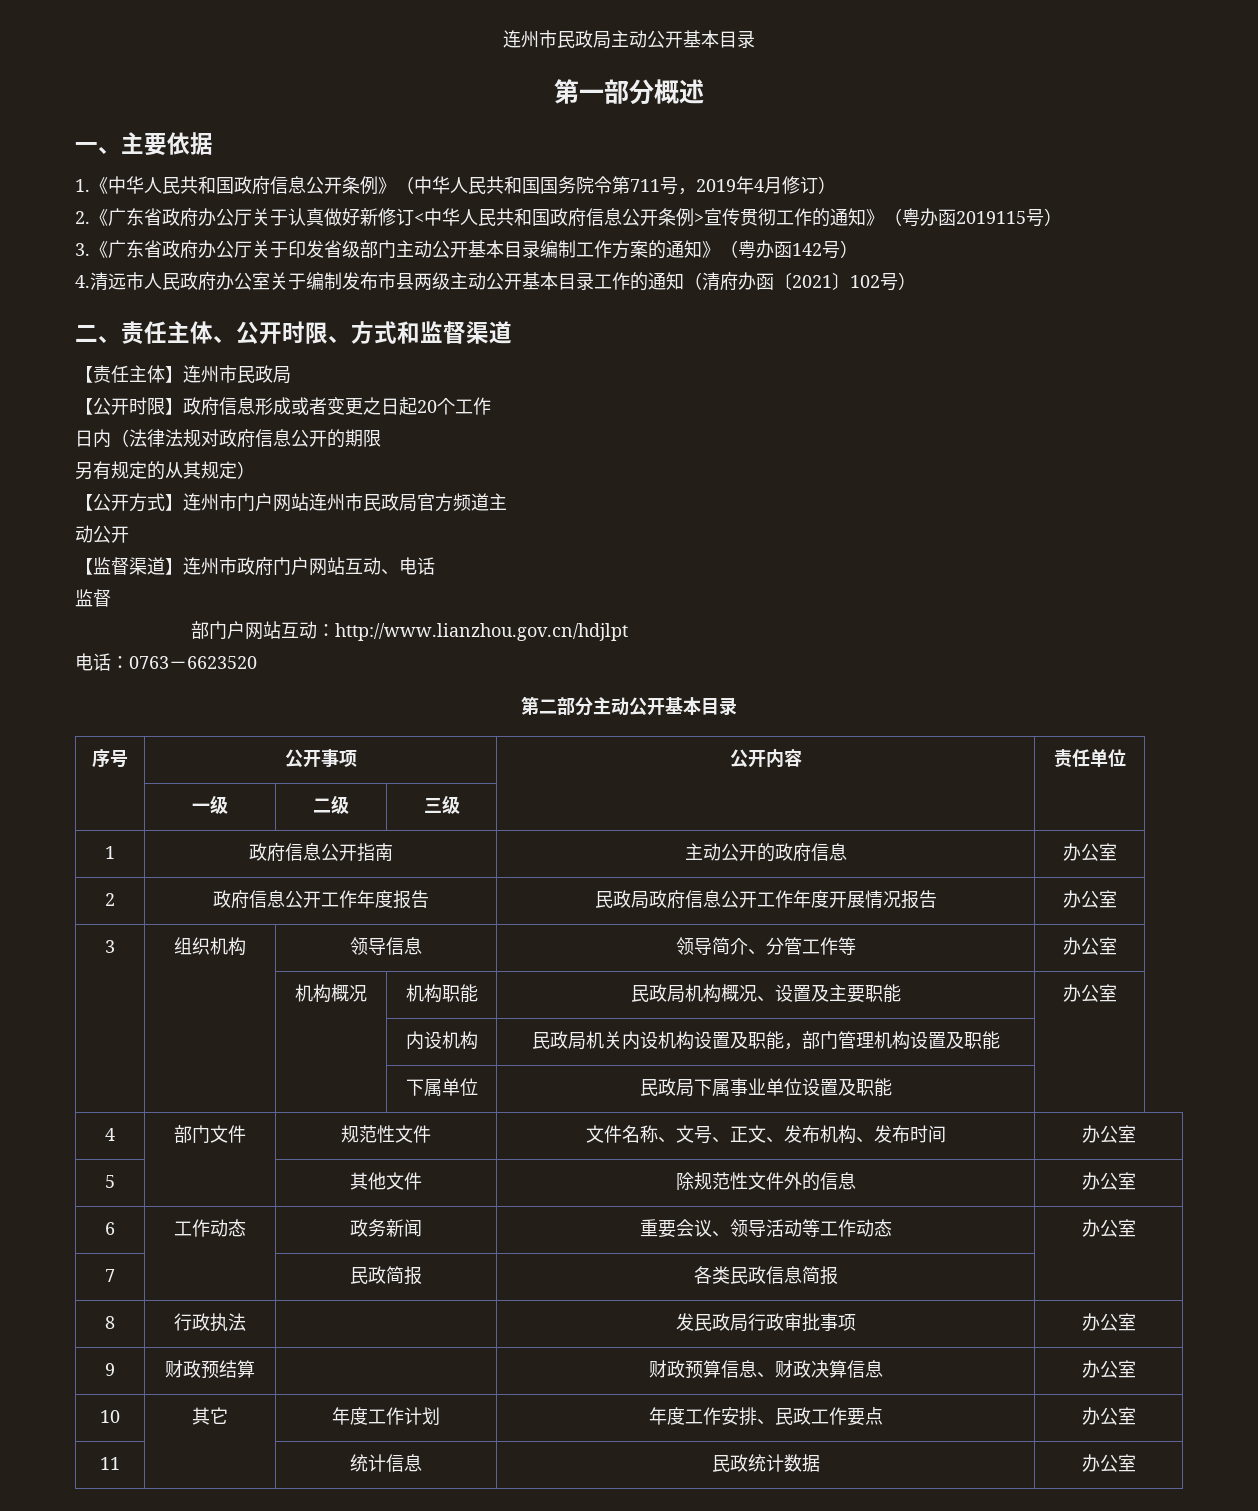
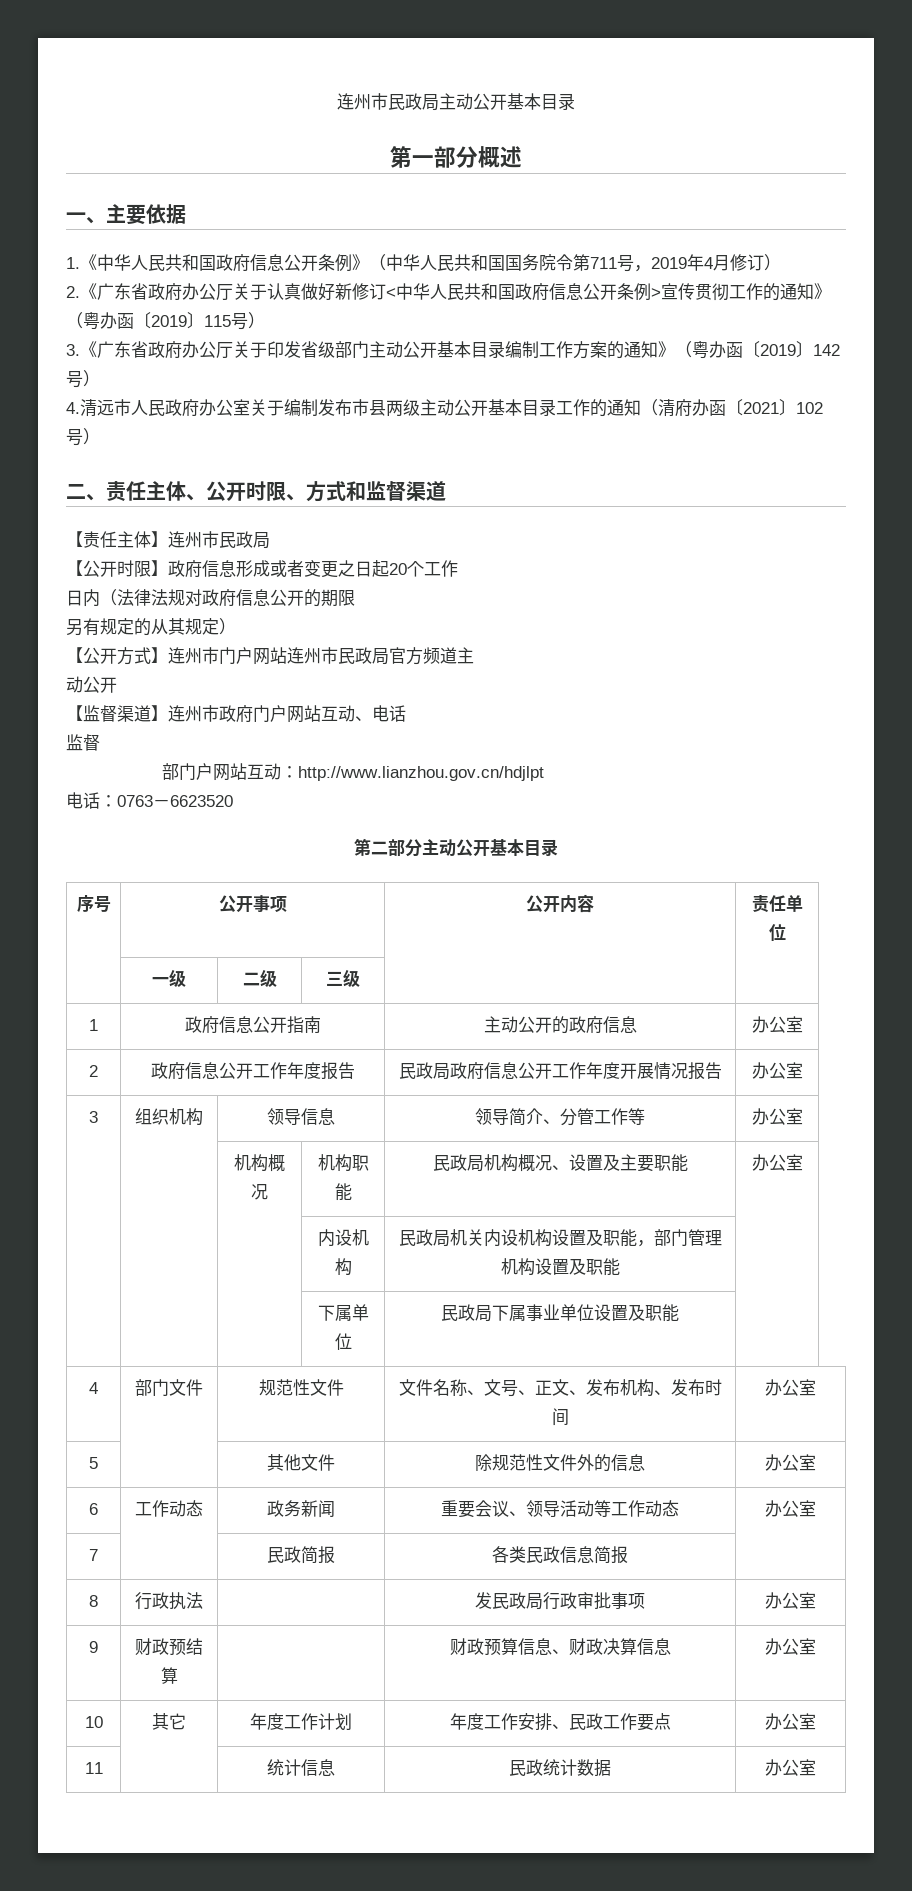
- 2.《广东省政府办公厅关于认真做好新修订<中华人民共和国政府信息公开条例>宣传贯彻工作的通知》（粤办函2019115号）
+ 2.《广东省政府办公厅关于认真做好新修订<中华人民共和国政府信息公开条例>宣传贯彻工作的通知》（粤办函〔2019〕115号）
- 3.《广东省政府办公厅关于印发省级部门主动公开基本目录编制工作方案的通知》（粤办函142号）
+ 3.《广东省政府办公厅关于印发省级部门主动公开基本目录编制工作方案的通知》（粤办函〔2019〕142号）

